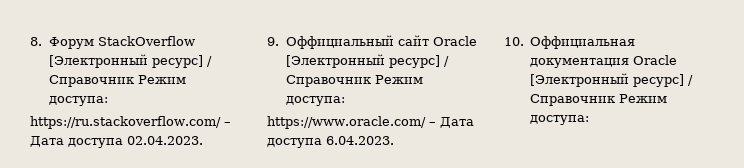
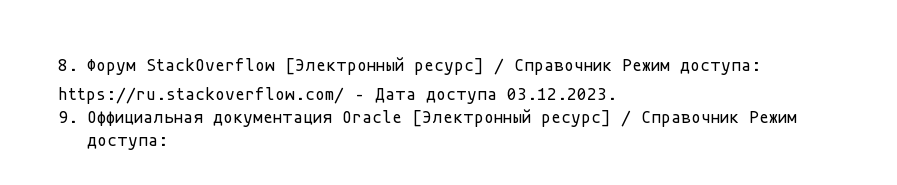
- https://ru.stackoverflow.com/ – Дата доступа 02.04.2023.
- 9. Оффициальный сайт Oracle [Электронный ресурс] / Справочник Режим доступа:
- https://www.oracle.com/ – Дата доступа 6.04.2023.
- 10. Оффициальная документация Oracle [Электронный ресурс] / Справочник Режим доступа:
+ https://ru.stackoverflow.com/ – Дата доступа 03.12.2023.
+ 9. Оффициальная документация Oracle [Электронный ресурс] / Справочник Режим доступа:

